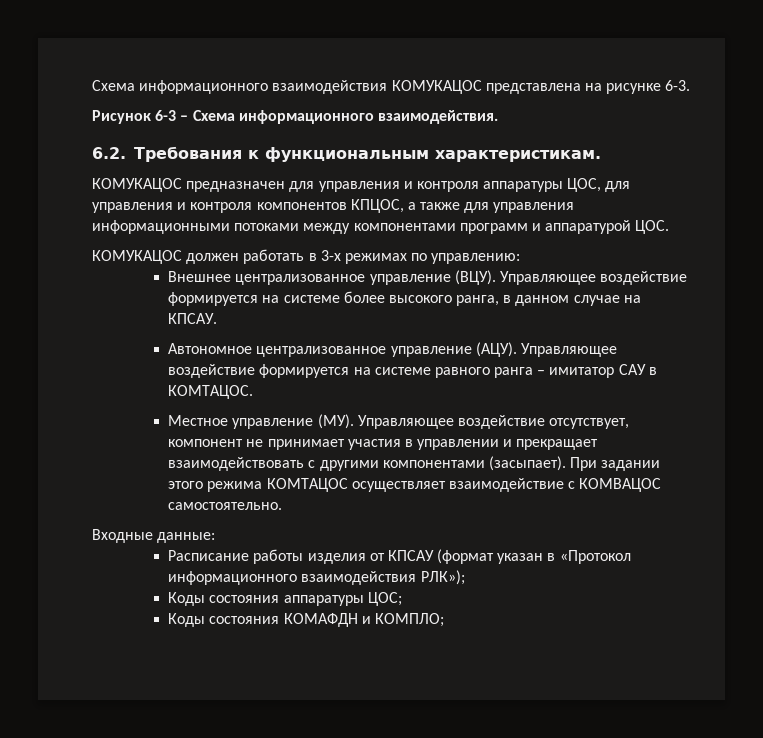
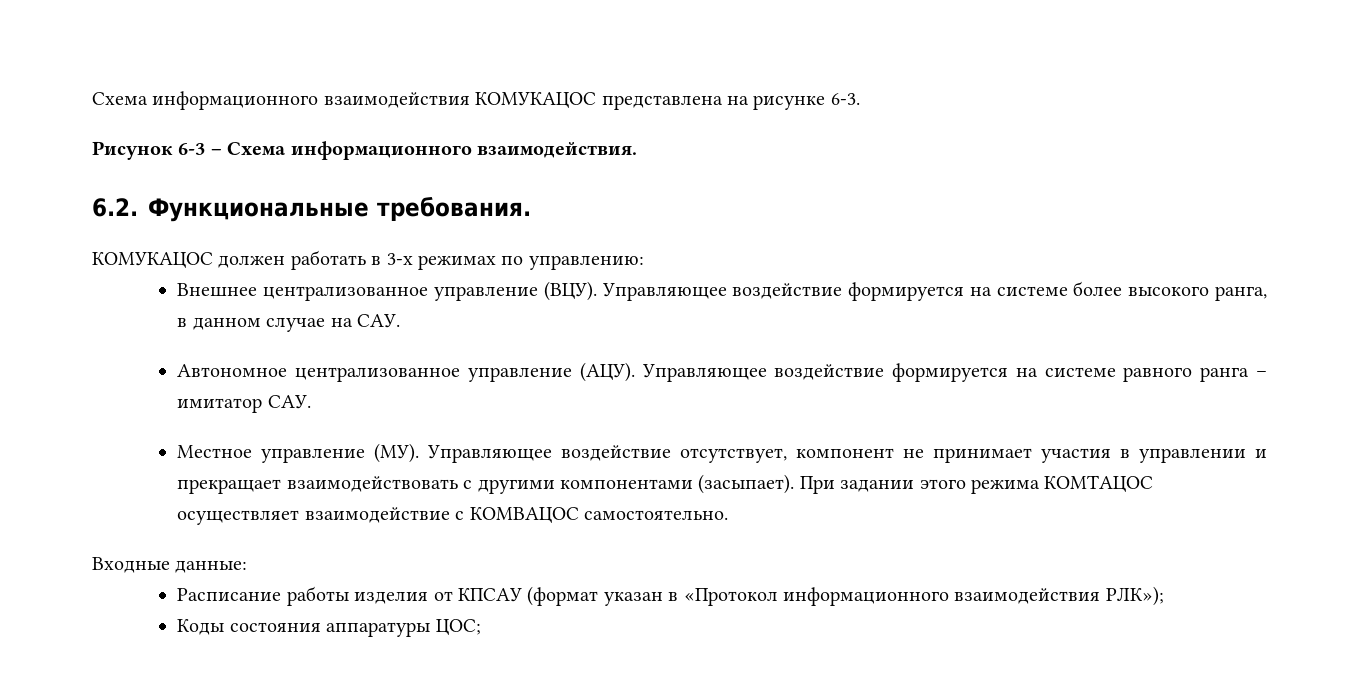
- 6.2. Требования к функциональным характеристикам.
- КОМУКАЦОС предназначен для управления и контроля аппаратуры ЦОС, для управления и контроля компонентов КПЦОС, а также для управления информационными потоками между компонентами программ и аппаратурой ЦОС.
+ 6.2. Функциональные требования.
- Управляющее воздействие формируется на системе более высокого ранга, в данном случае на КПСАУ.
+ Управляющее воздействие формируется на системе более высокого ранга, в данном случае на САУ.
- Управляющее воздействие формируется на системе равного ранга – имитатор САУ в КОМТАЦОС.
+ Управляющее воздействие формируется на системе равного ранга – имитатор САУ.
- Коды состояния КОМАФДН и КОМПЛО;

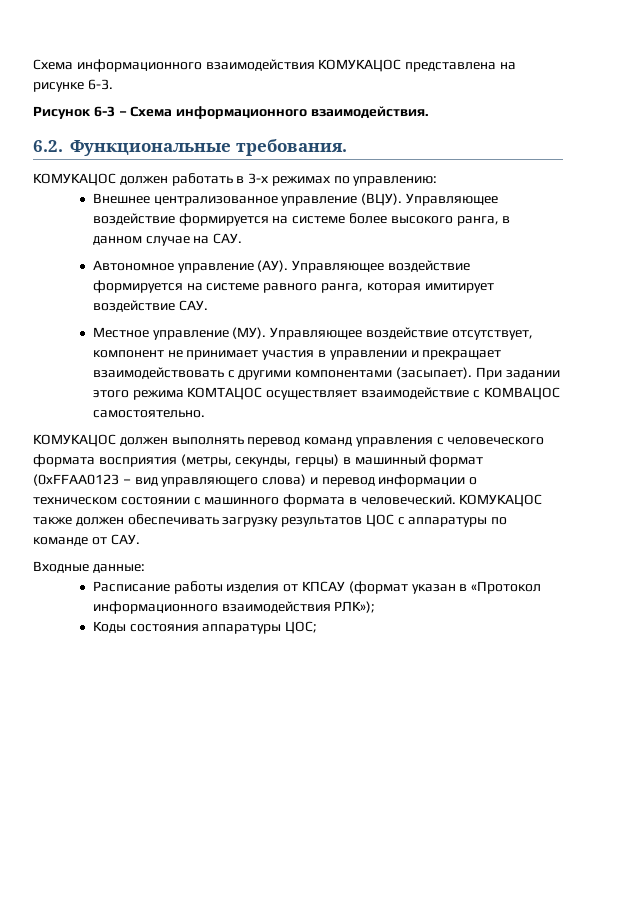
- Автономное централизованное управление (АЦУ). Управляющее воздействие формируется на системе равного ранга – имитатор САУ.
+ Автономное управление (АУ). Управляющее воздействие формируется на системе равного ранга, которая имитирует воздействие САУ.
+ КОМУКАЦОС должен выполнять перевод команд управления с человеческого формата восприятия (метры, секунды, герцы) в машинный формат (0xFFAA0123 – вид управляющего слова) и перевод информации о техническом состоянии с машинного формата в человеческий. КОМУКАЦОС также должен обеспечивать загрузку результатов ЦОС с аппаратуры по команде от САУ.

